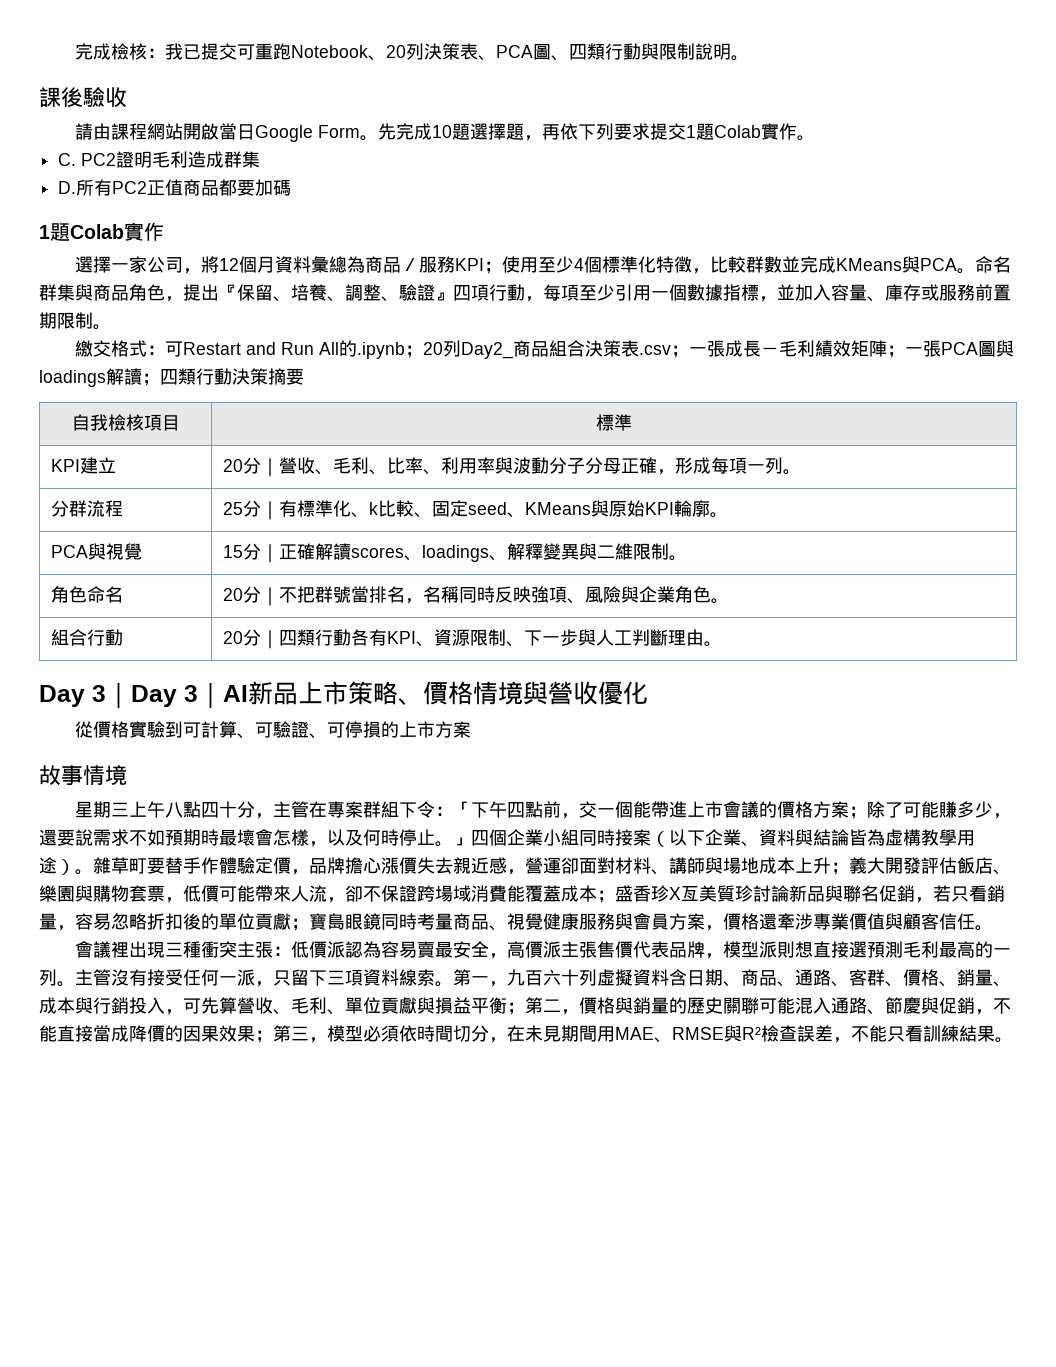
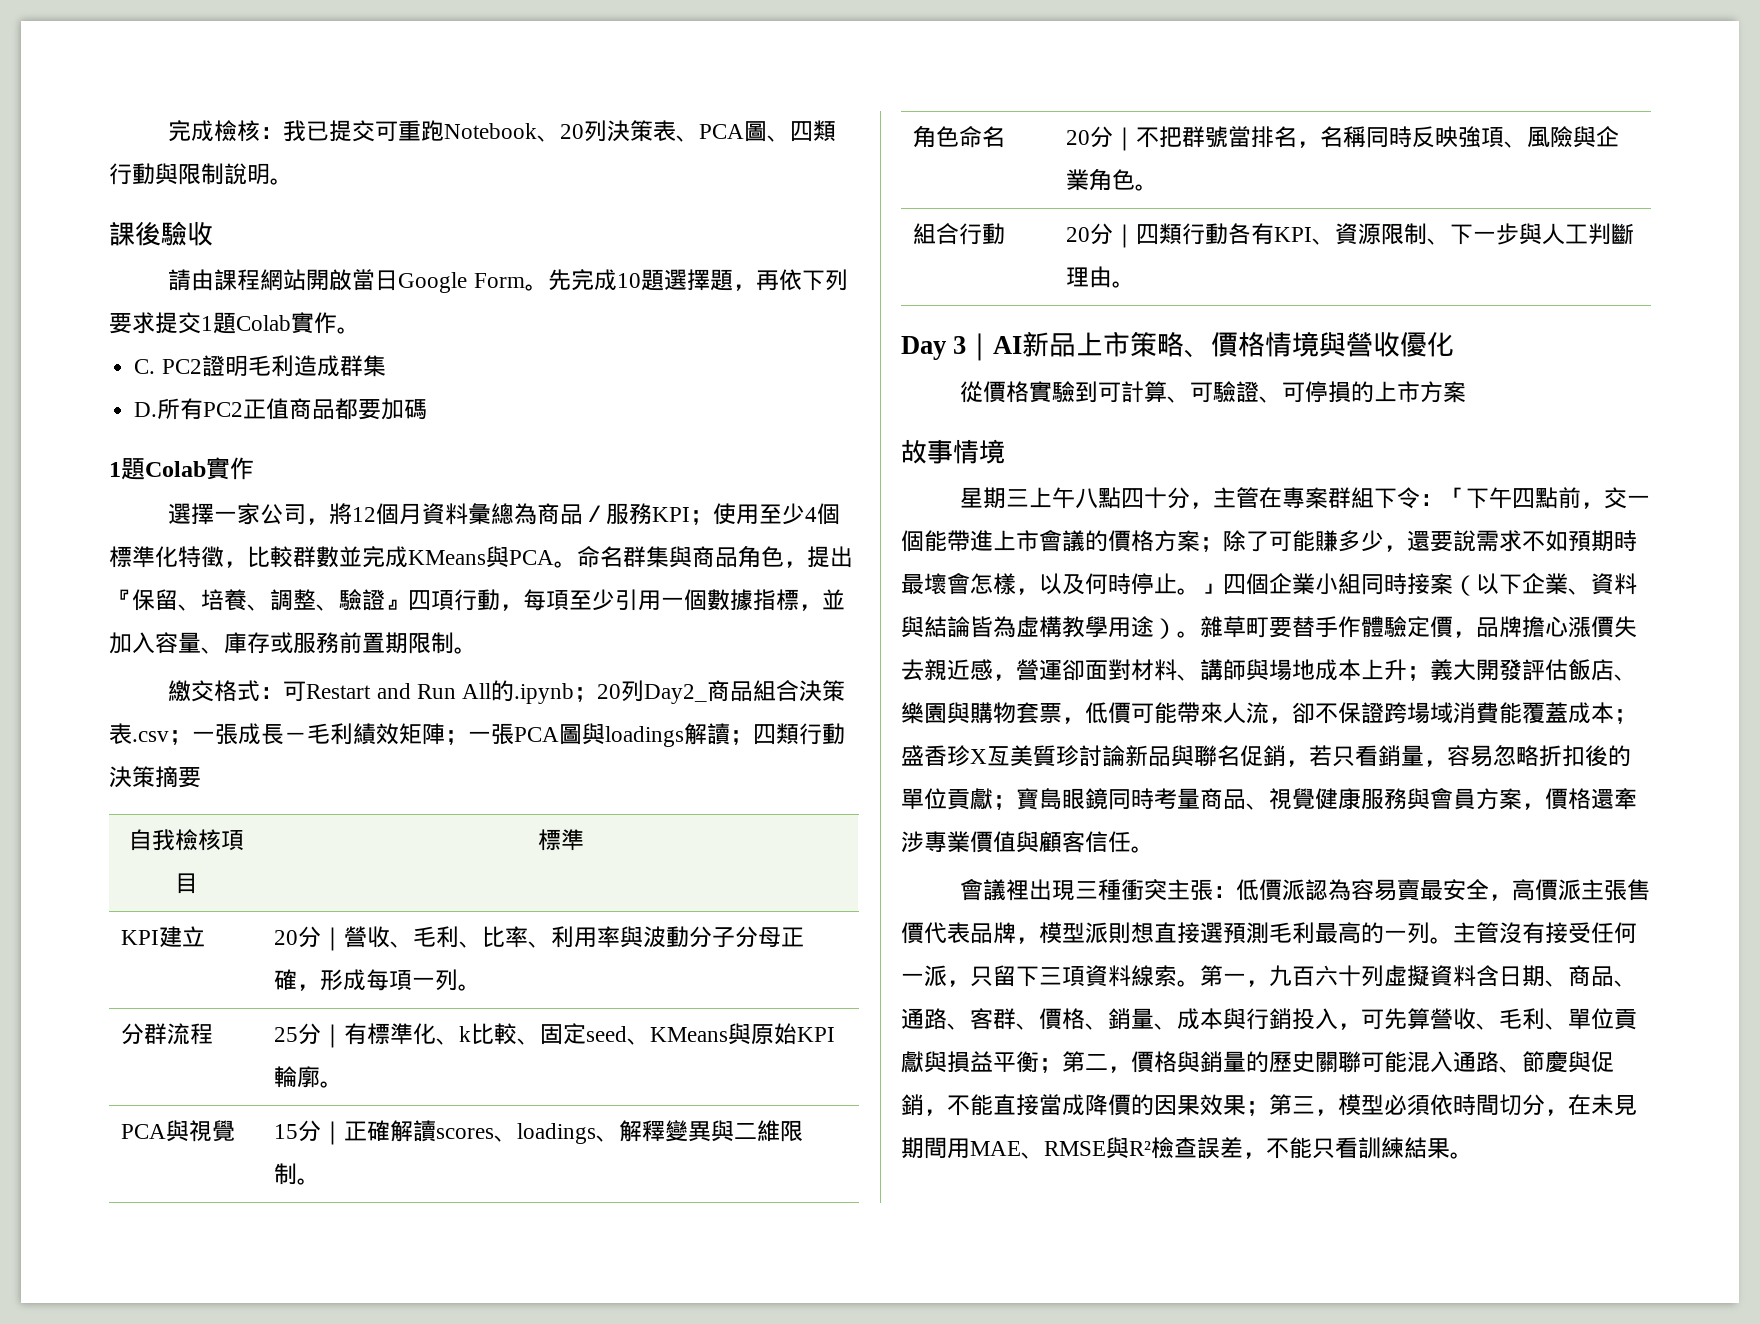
- Day 3｜Day 3｜AI新品上市策略、價格情境與營收優化
+ Day 3｜AI新品上市策略、價格情境與營收優化

